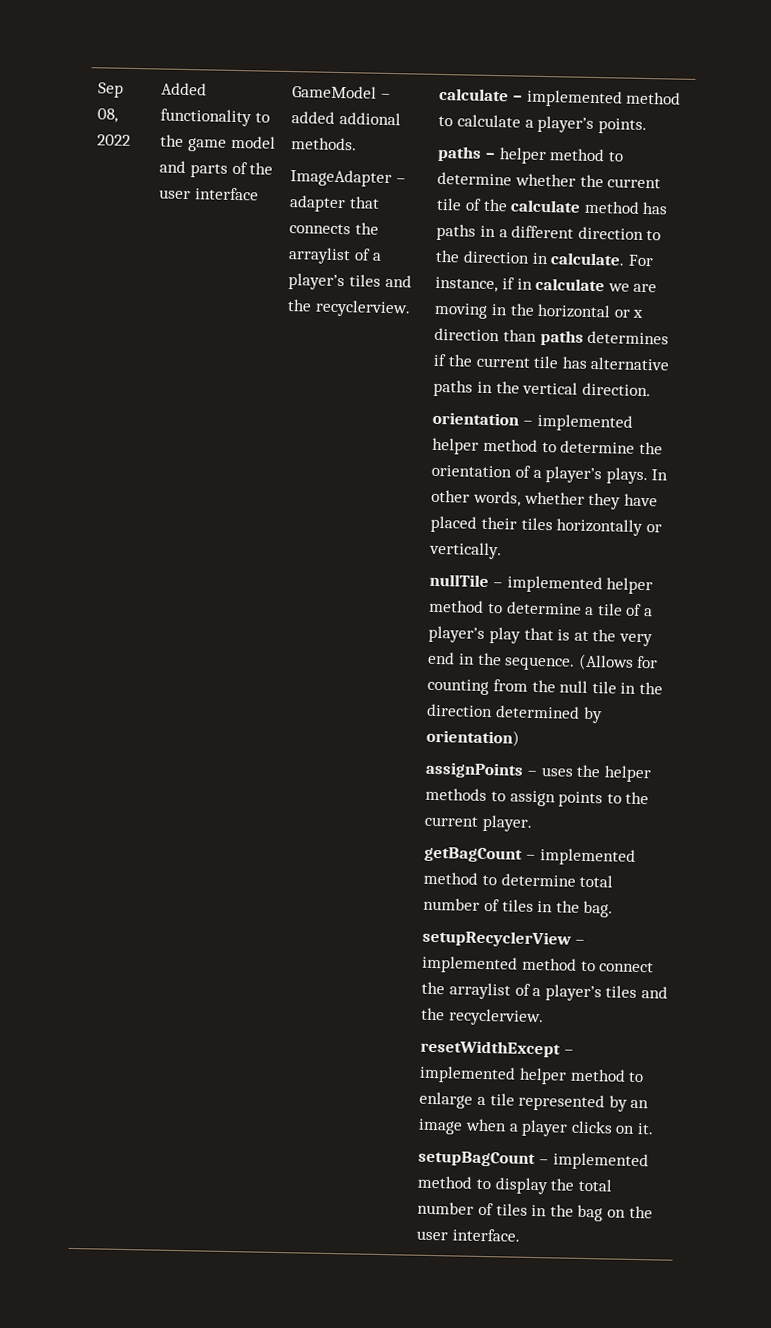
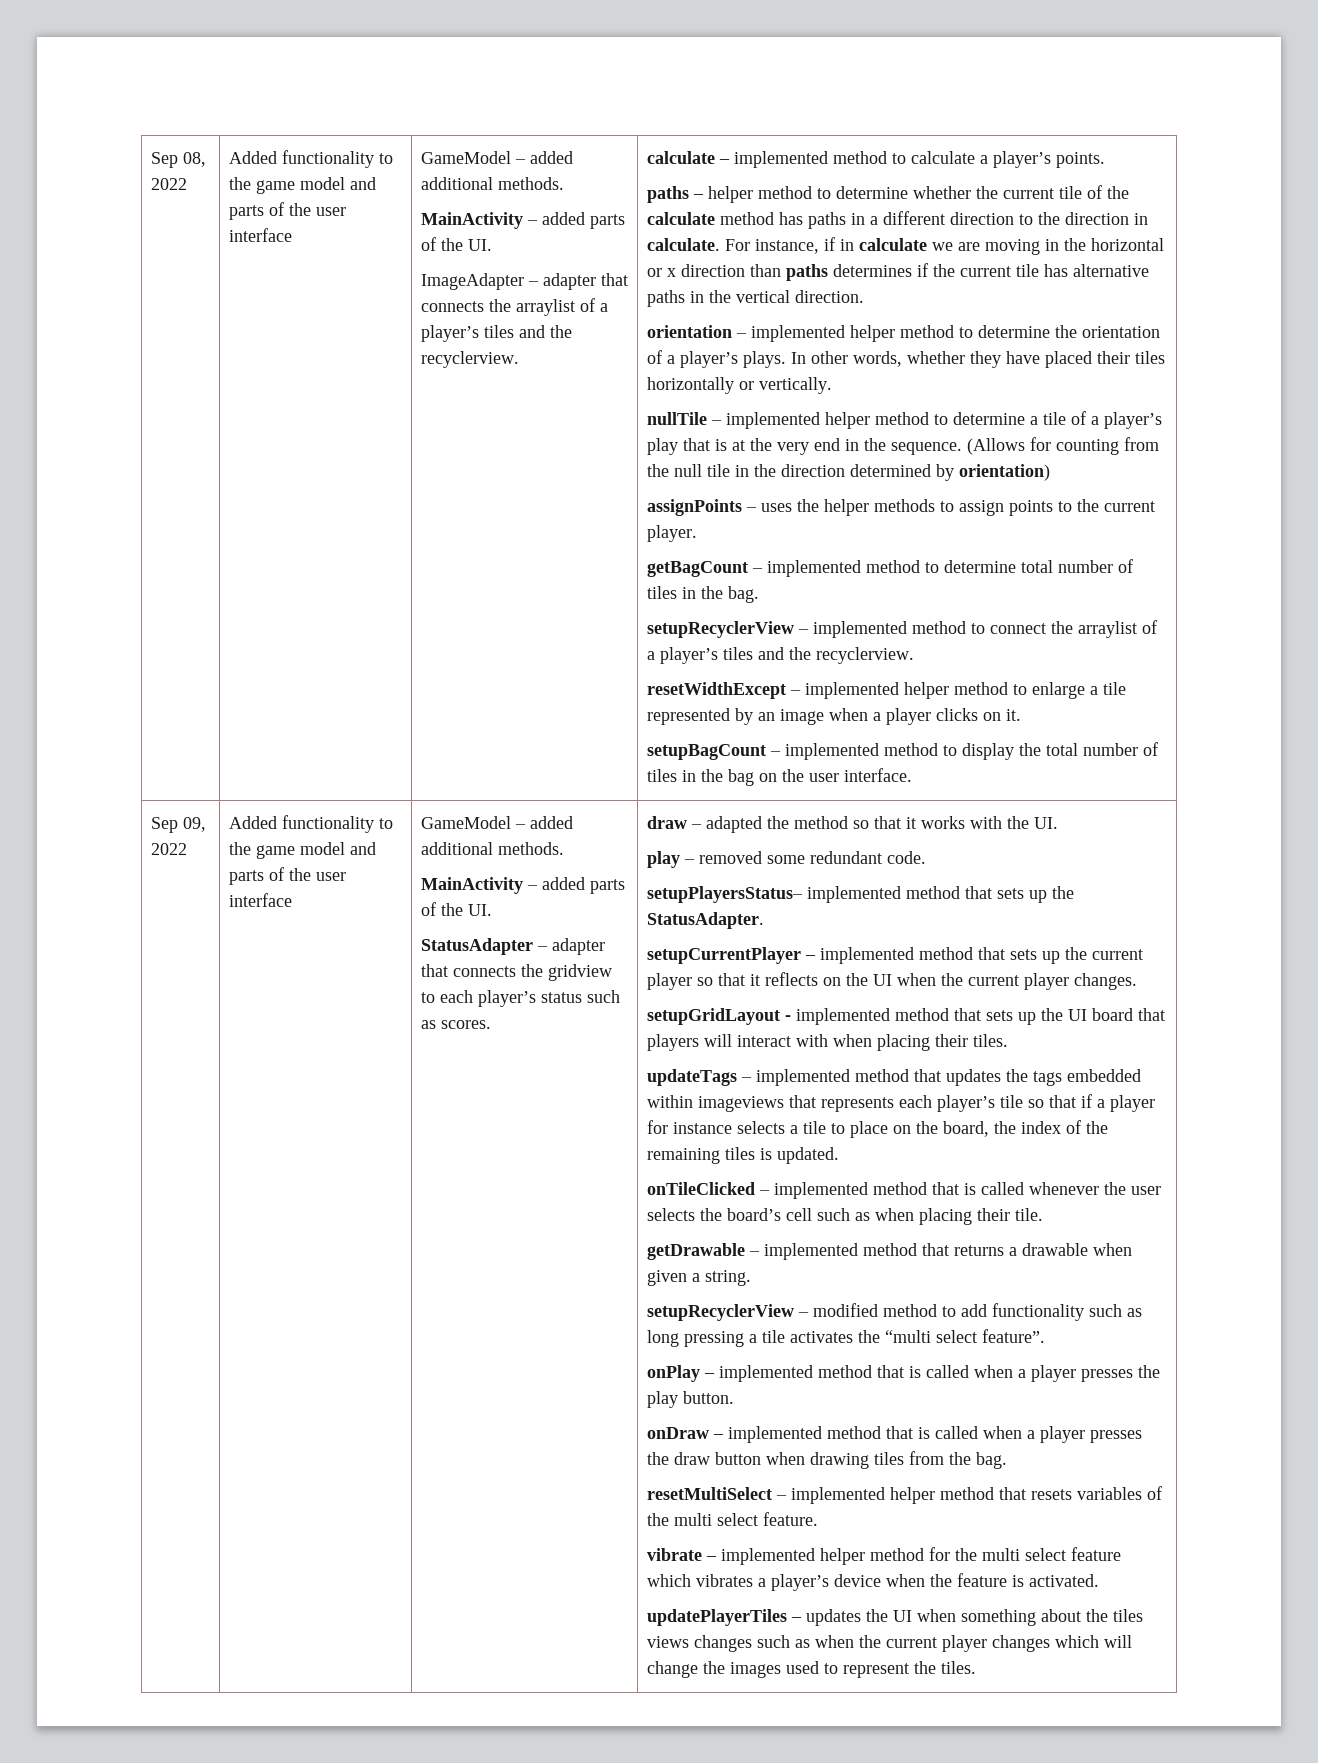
- Sep 08, 2022 | Added functionality to the game model and parts of the user interface | GameModel – added addional methods.
+ Sep 08, 2022 | Added functionality to the game model and parts of the user interface | GameModel – added additional methods.
+ MainActivity – added parts of the UI.
+ Sep 09, 2022 | Added functionality to the game model and parts of the user interface | GameModel – added additional methods.
+ MainActivity – added parts of the UI.
+ StatusAdapter – adapter that connects the gridview to each player’s status such as scores. | draw – adapted the method so that it works with the UI.
+ play – removed some redundant code.
+ setupPlayersStatus– implemented method that sets up the StatusAdapter.
+ setupCurrentPlayer – implemented method that sets up the current player so that it reflects on the UI when the current player changes.
+ setupGridLayout - implemented method that sets up the UI board that players will interact with when placing their tiles.
+ updateTags – implemented method that updates the tags embedded within imageviews that represents each player’s tile so that if a player for instance selects a tile to place on the board, the index of the remaining tiles is updated.
+ onTileClicked – implemented method that is called whenever the user selects the board’s cell such as when placing their tile.
+ getDrawable – implemented method that returns a drawable when given a string.
+ setupRecyclerView – modified method to add functionality such as long pressing a tile activates the “multi select feature”.
+ onPlay – implemented method that is called when a player presses the play button.
+ onDraw – implemented method that is called when a player presses the draw button when drawing tiles from the bag.
+ resetMultiSelect – implemented helper method that resets variables of the multi select feature.
+ vibrate – implemented helper method for the multi select feature which vibrates a player’s device when the feature is activated.
+ updatePlayerTiles – updates the UI when something about the tiles views changes such as when the current player changes which will change the images used to represent the tiles.

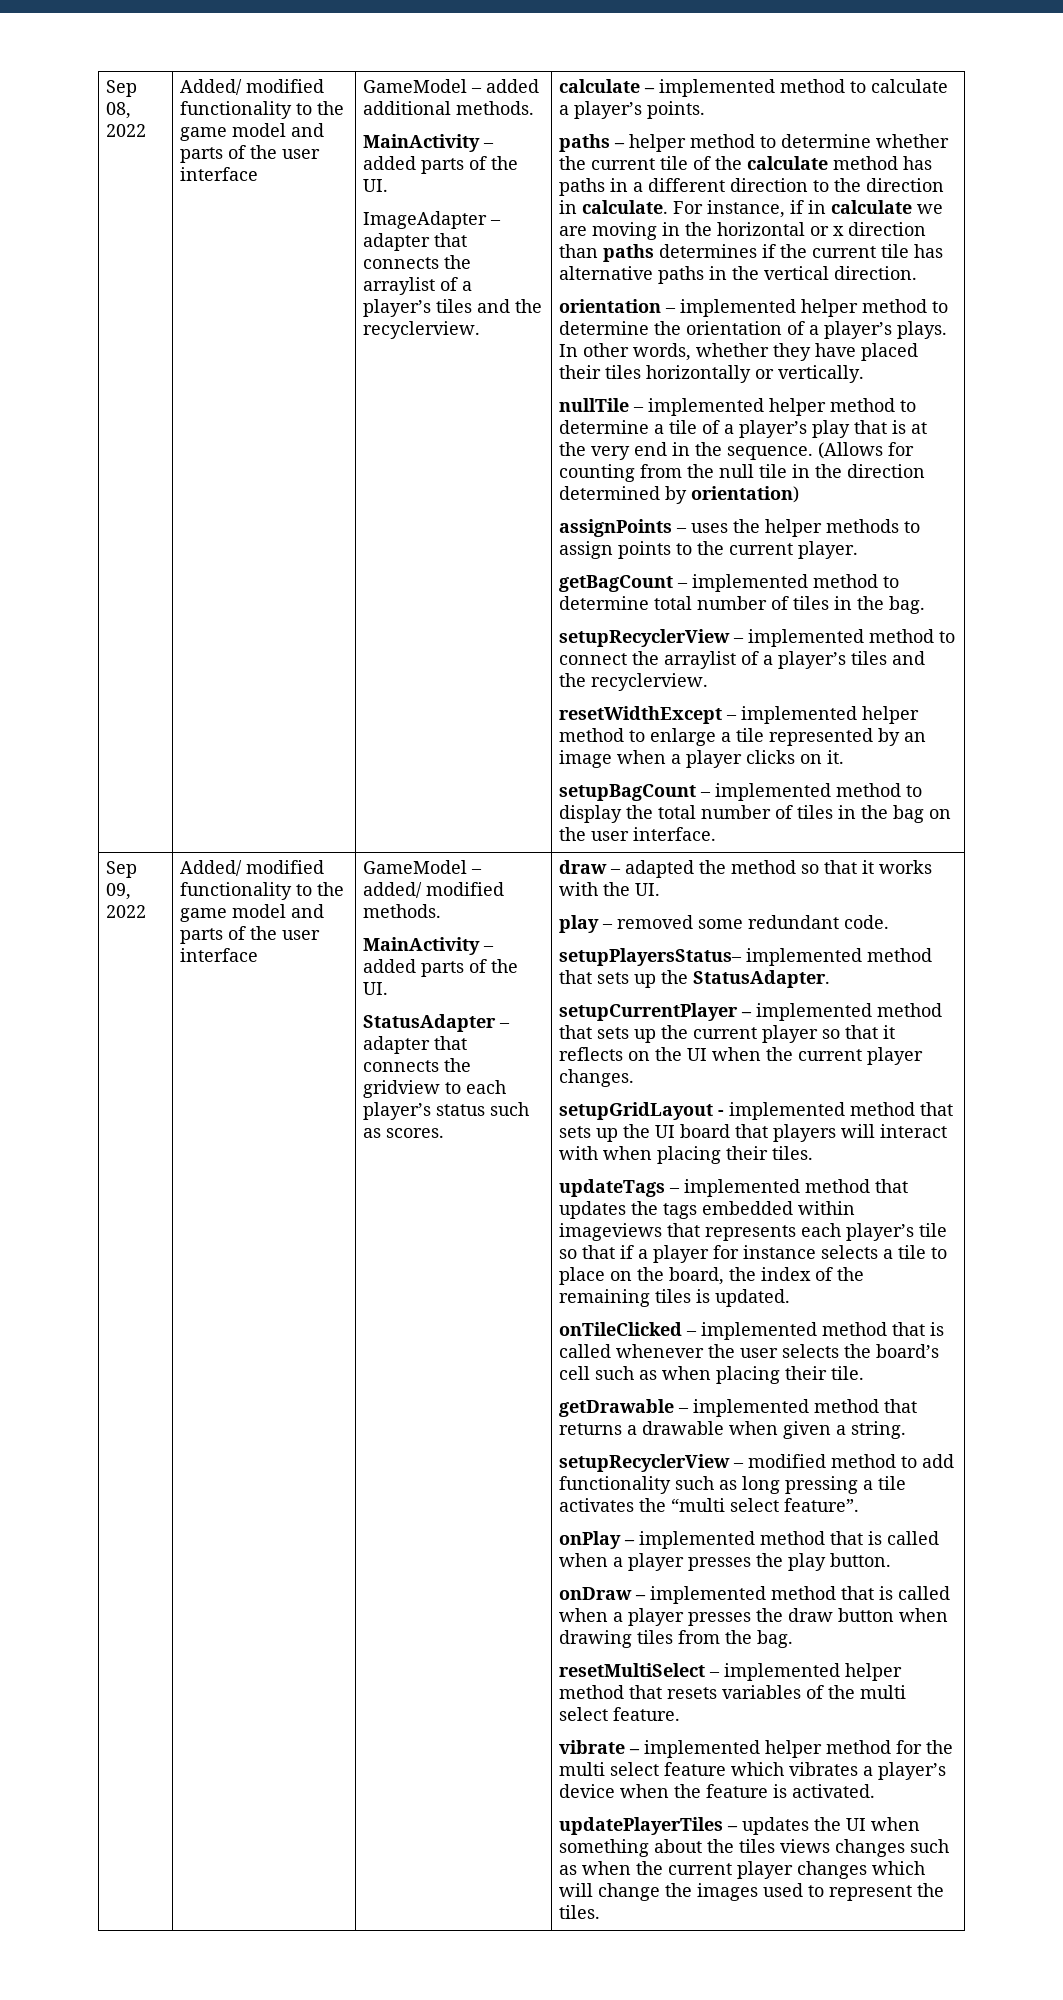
- Sep 08, 2022 | Added functionality to the game model and parts of the user interface
+ Sep 08, 2022 | Added/ modified functionality to the game model and parts of the user interface
- Sep 09, 2022 | Added functionality to the game model and parts of the user interface | GameModel – added additional methods.
+ Sep 09, 2022 | Added/ modified functionality to the game model and parts of the user interface | GameModel – added/ modified methods.

